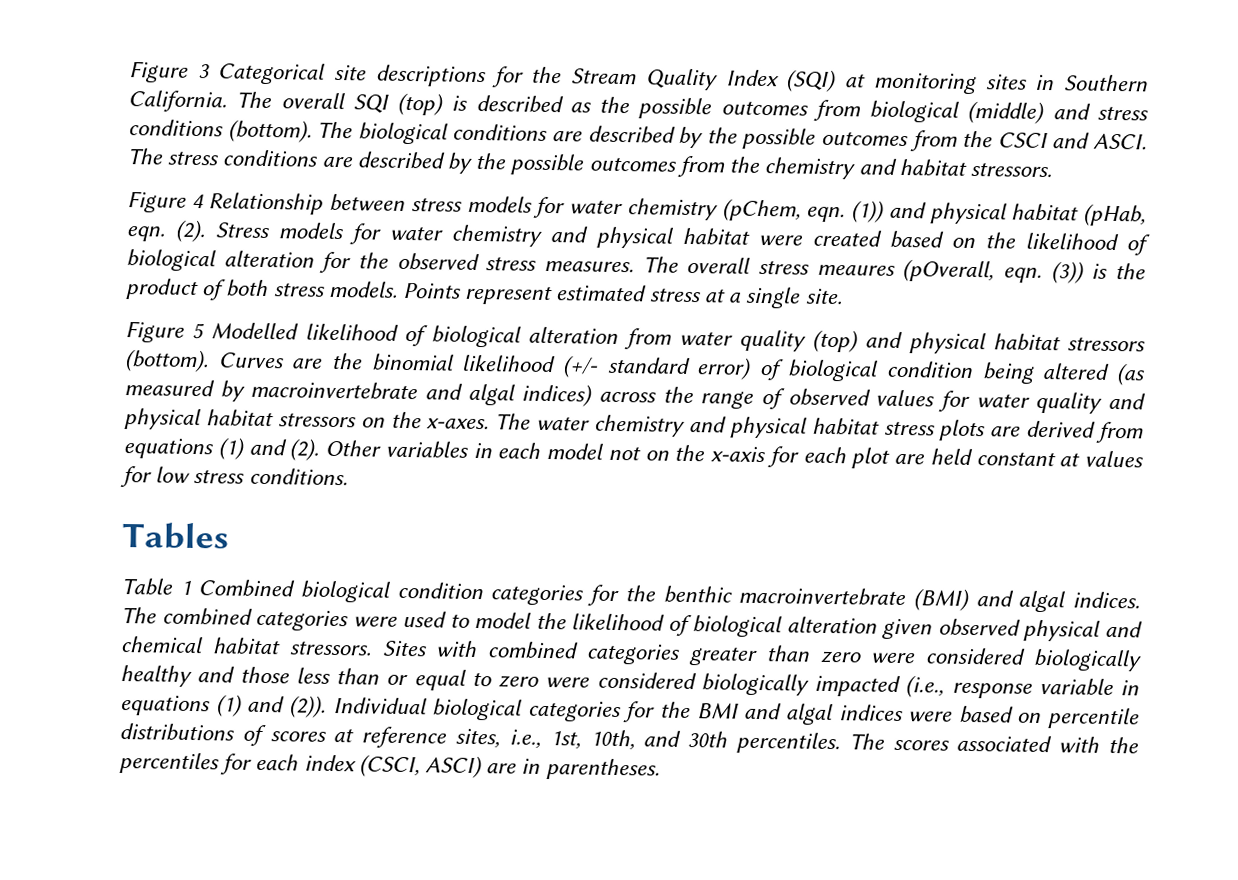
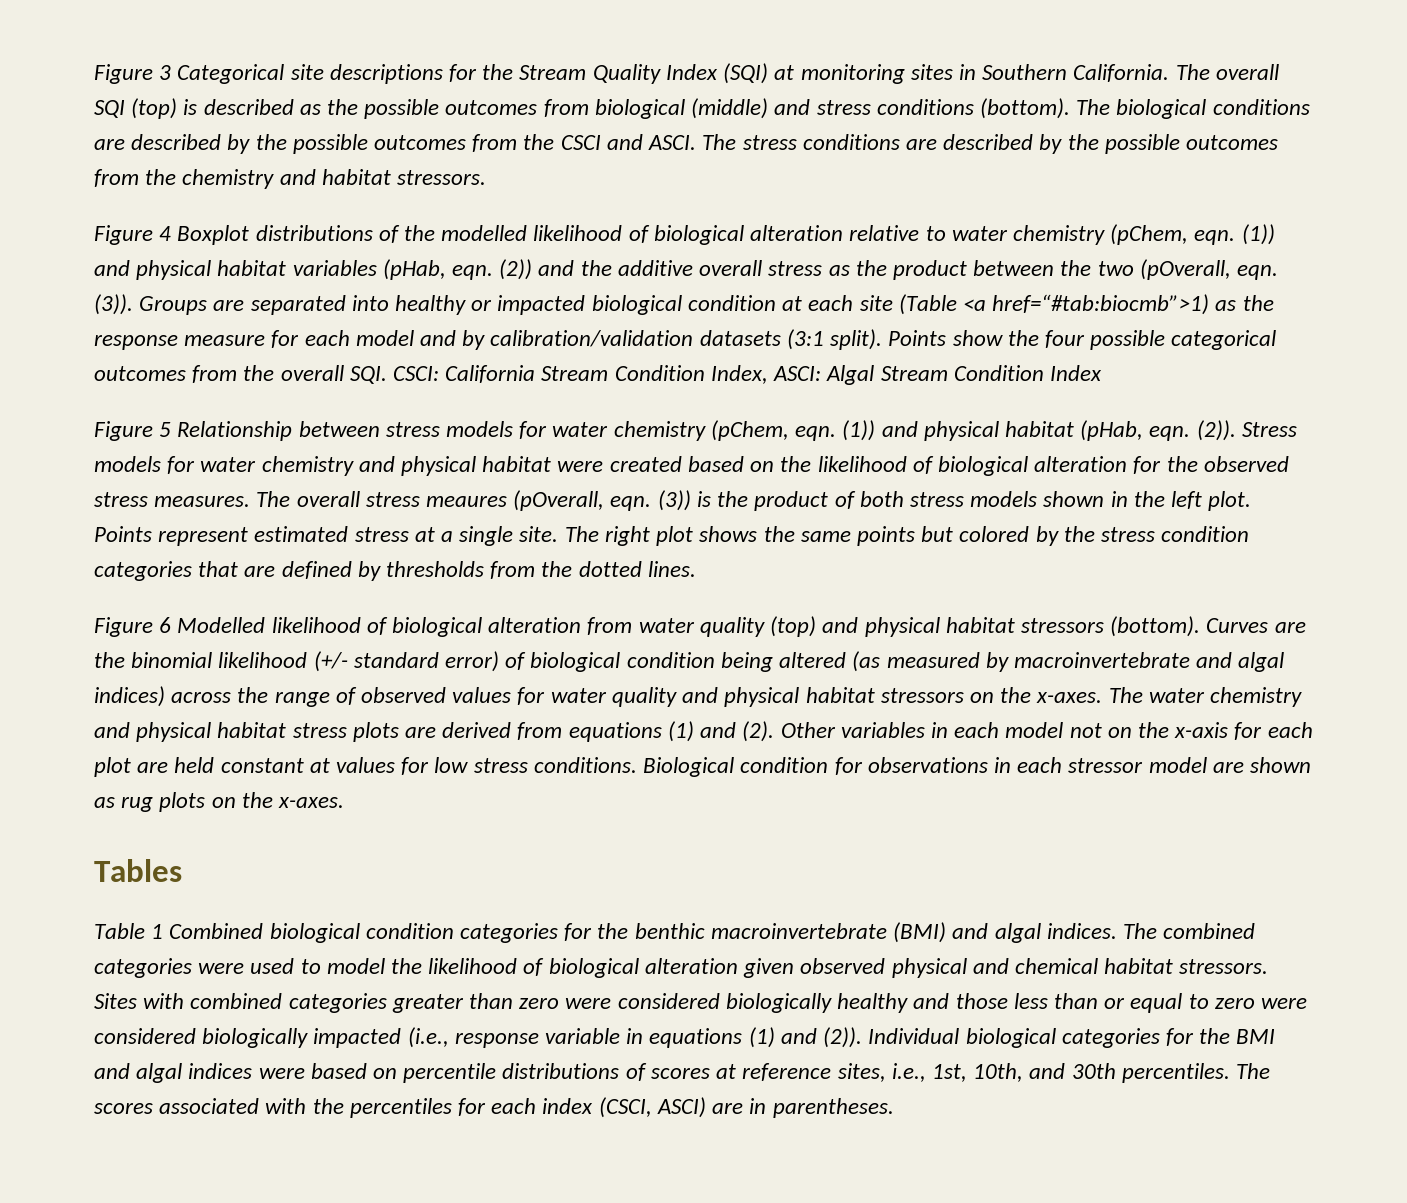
- Figure 4 Relationship between stress models for water chemistry (pChem, eqn.
+ Figure 4 Boxplot distributions of the modelled likelihood of biological alteration relative to water chemistry (pChem, eqn. (1)) and physical habitat variables (pHab, eqn. (2)) and the additive overall stress as the product between the two (pOverall, eqn. (3)). Groups are separated into healthy or impacted biological condition at each site (Table <a href=“#tab:biocmb”>1) as the response measure for each model and by calibration/validation datasets (3:1 split). Points show the four possible categorical outcomes from the overall SQI. CSCI: California Stream Condition Index, ASCI: Algal Stream Condition Index
+ Figure 5 Relationship between stress models for water chemistry (pChem, eqn.
- (1)) and physical habitat (pHab, eqn. (2).
+ (1)) and physical habitat (pHab, eqn. (2)).
- (3)) is the product of both stress models.
+ (3)) is the product of both stress models shown in the left plot.
- Points represent estimated stress at a single site.
- Figure 5 Modelled likelihood of biological alteration from water quality (top) and physical habitat stressors (bottom).
+ Points represent estimated stress at a single site. The right plot shows the same points but colored by the stress condition categories that are defined by thresholds from the dotted lines.
+ Figure 6 Modelled likelihood of biological alteration from water quality (top) and physical habitat stressors (bottom).
+ Biological condition for observations in each stressor model are shown as rug plots on the x-axes.

